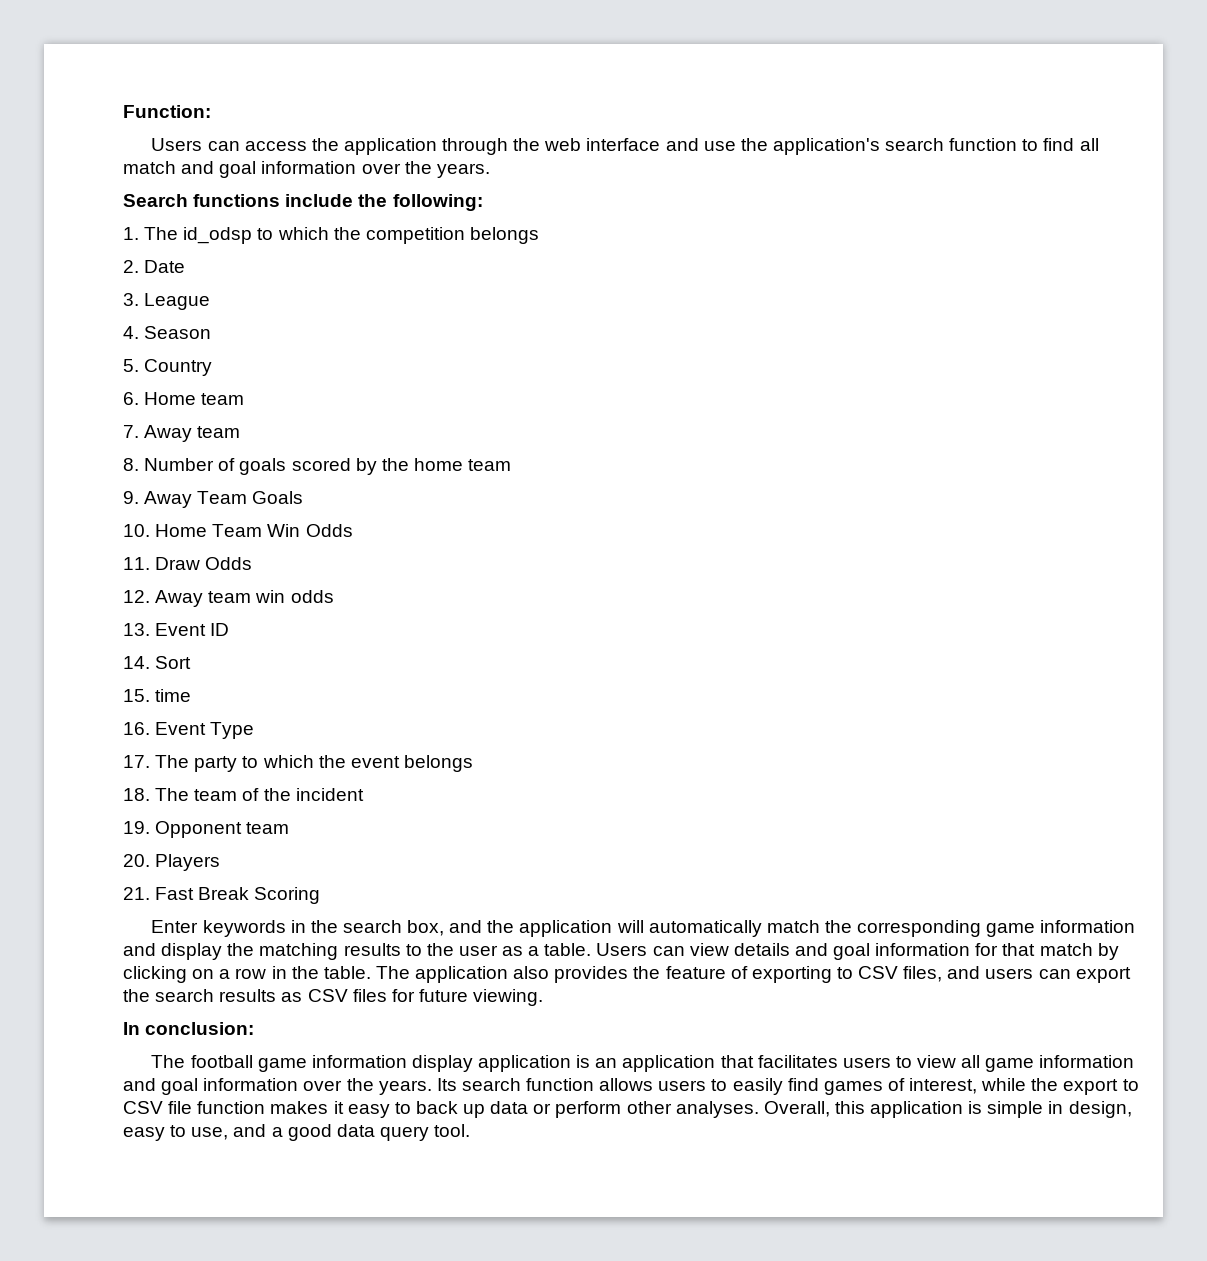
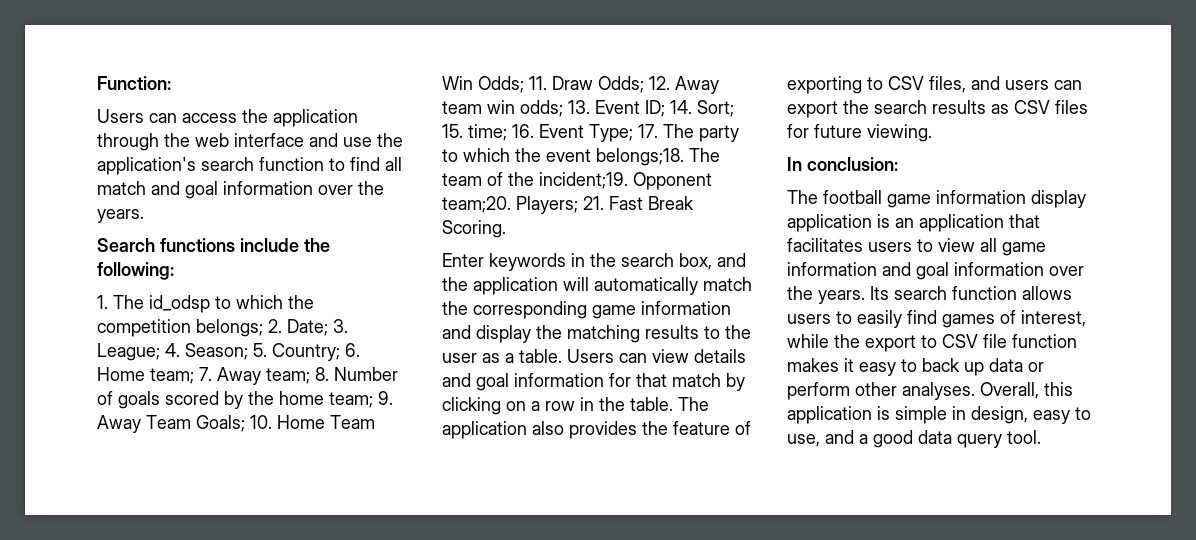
- 1. The id_odsp to which the competition belongs
- 2. Date
- 3. League
- 4. Season
- 5. Country
- 6. Home team
- 7. Away team
- 8. Number of goals scored by the home team
- 9. Away Team Goals
- 10. Home Team Win Odds
- 11. Draw Odds
- 12. Away team win odds
- 13. Event ID
- 14. Sort
- 15. time
- 16. Event Type
- 17. The party to which the event belongs
- 18. The team of the incident
- 19. Opponent team
- 20. Players
- 21. Fast Break Scoring
+ 1. The id_odsp to which the competition belongs; 2. Date; 3. League; 4. Season; 5. Country; 6. Home team; 7. Away team; 8. Number of goals scored by the home team; 9. Away Team Goals; 10. Home Team Win Odds; 11. Draw Odds; 12. Away team win odds; 13. Event ID; 14. Sort; 15. time; 16. Event Type; 17. The party to which the event belongs;18. The team of the incident;19. Opponent team;20. Players; 21. Fast Break Scoring.

